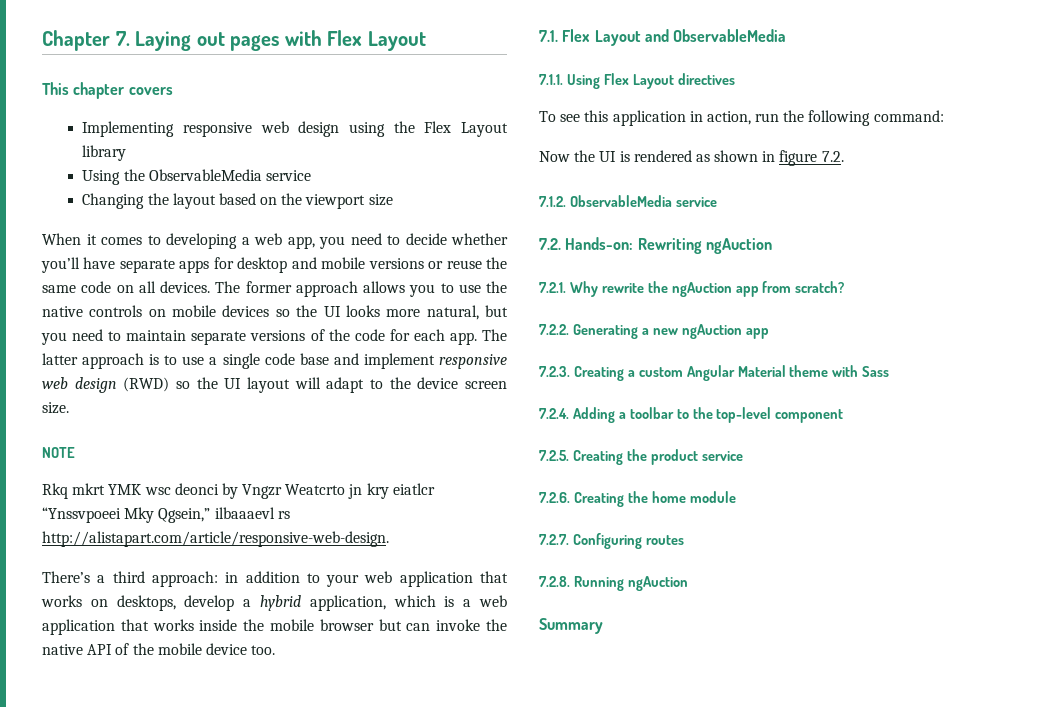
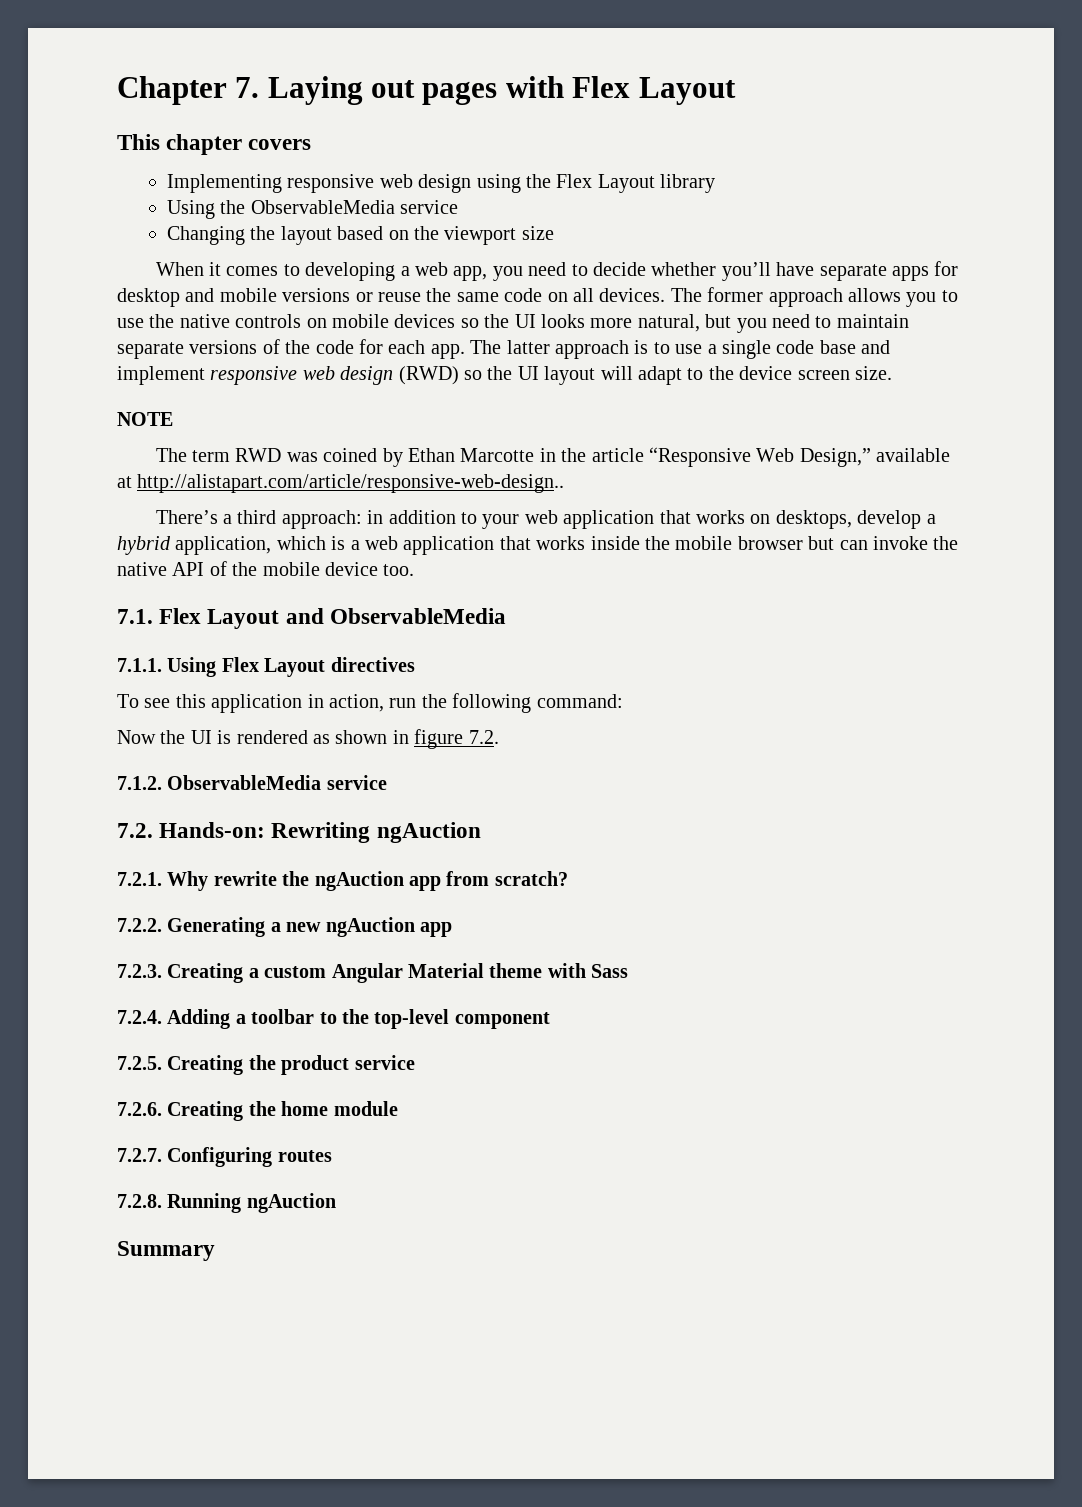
- Rkq mkrt YMK wsc deonci by Vngzr Weatcrto jn kry eiatlcr “Ynssvpoeei Mky Qgsein,” ilbaaaevl rs http://alistapart.com/article/responsive-web-design.
+ The term RWD was coined by Ethan Marcotte in the article “Responsive Web Design,” available at http://alistapart.com/article/responsive-web-design..

